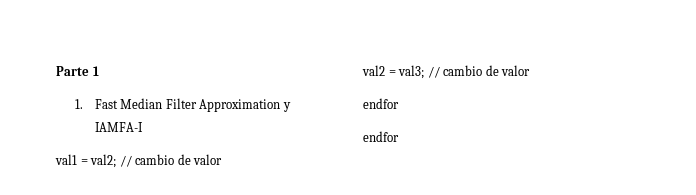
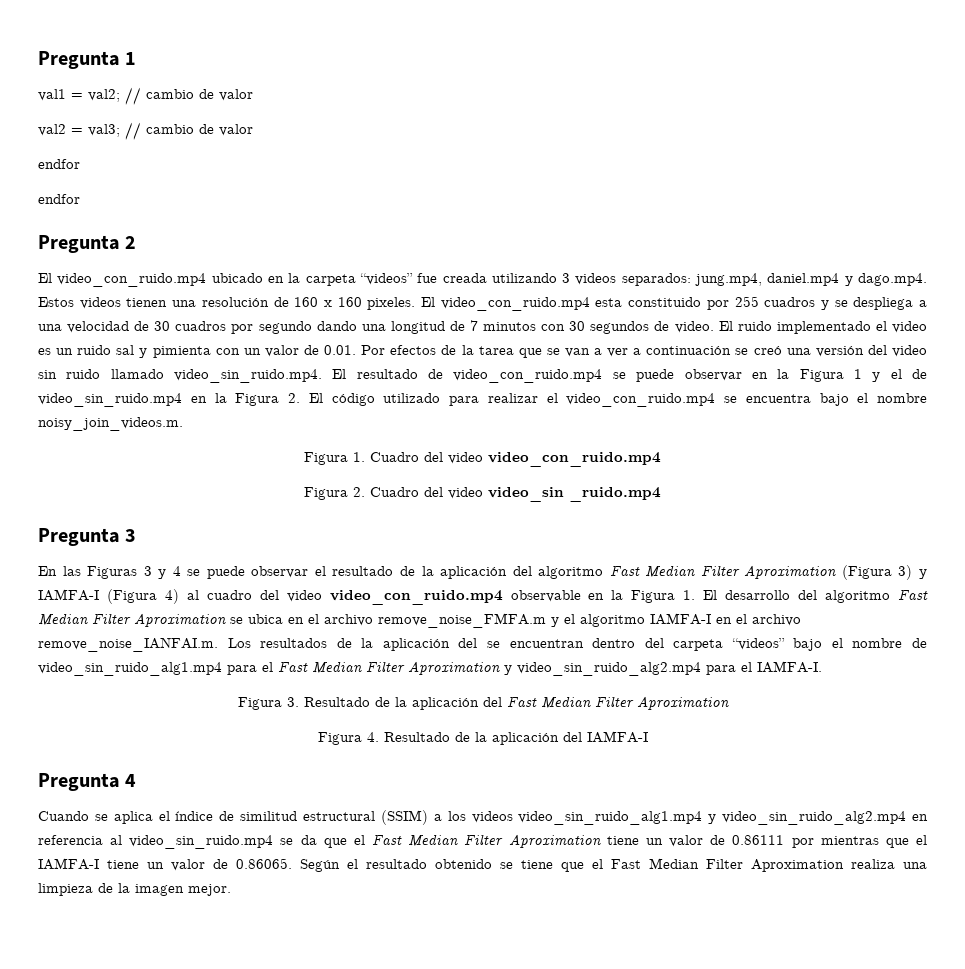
- Parte 1
- 1. Fast Median Filter Approximation y IAMFA-I
+ Pregunta 1
+ Pregunta 2
+ El video_con_ruido.mp4 ubicado en la carpeta “videos” fue creada utilizando 3 videos separados: jung.mp4, daniel.mp4 y dago.mp4. Estos videos tienen una resolución de 160 x 160 pixeles. El video_con_ruido.mp4 esta constituido por 255 cuadros y se despliega a una velocidad de 30 cuadros por segundo dando una longitud de 7 minutos con 30 segundos de video. El ruido implementado el video es un ruido sal y pimienta con un valor de 0.01. Por efectos de la tarea que se van a ver a continuación se creó una versión del video sin ruido llamado video_sin_ruido.mp4. El resultado de video_con_ruido.mp4 se puede observar en la Figura 1 y el de video_sin_ruido.mp4 en la Figura 2. El código utilizado para realizar el video_con_ruido.mp4 se encuentra bajo el nombre noisy_join_videos.m.
+ Figura 1. Cuadro del video video_con_ruido.mp4
+ Figura 2. Cuadro del video video_sin _ruido.mp4
+ Pregunta 3
+ En las Figuras 3 y 4 se puede observar el resultado de la aplicación del algoritmo Fast Median Filter Aproximation (Figura 3) y IAMFA-I (Figura 4) al cuadro del video video_con_ruido.mp4 observable en la Figura 1. El desarrollo del algoritmo Fast Median Filter Aproximation se ubica en el archivo remove_noise_FMFA.m y el algoritmo IAMFA-I en el archivo remove_noise_IANFAI.m. Los resultados de la aplicación del se encuentran dentro del carpeta “videos” bajo el nombre de video_sin_ruido_alg1.mp4 para el Fast Median Filter Aproximation y video_sin_ruido_alg2.mp4 para el IAMFA-I.
+ Figura 3. Resultado de la aplicación del Fast Median Filter Aproximation
+ Figura 4. Resultado de la aplicación del IAMFA-I
+ Pregunta 4
+ Cuando se aplica el índice de similitud estructural (SSIM) a los videos video_sin_ruido_alg1.mp4 y video_sin_ruido_alg2.mp4 en referencia al video_sin_ruido.mp4 se da que el Fast Median Filter Aproximation tiene un valor de 0.86111 por mientras que el IAMFA-I tiene un valor de 0.86065. Según el resultado obtenido se tiene que el Fast Median Filter Aproximation realiza una limpieza de la imagen mejor.

